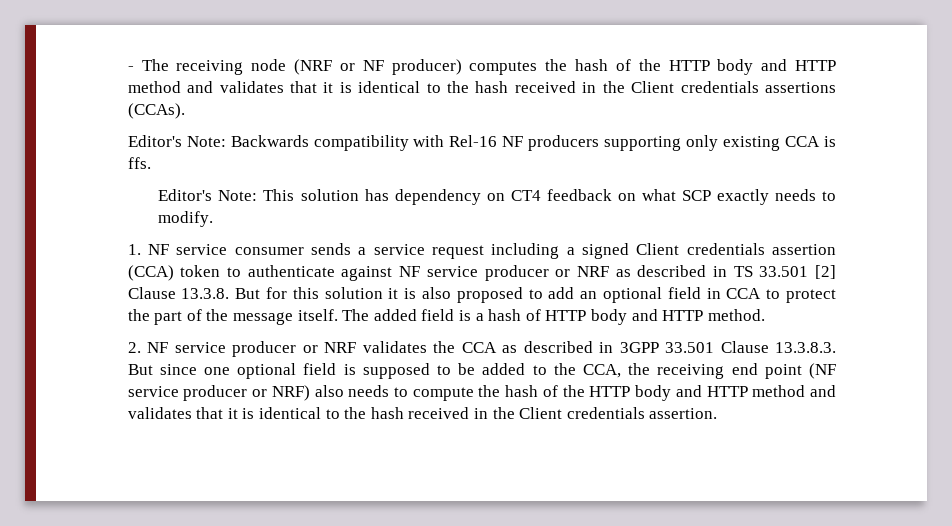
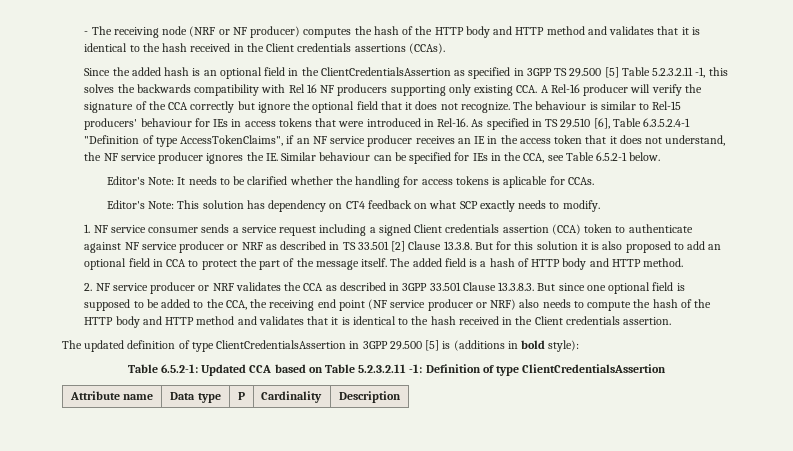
- Editor's Note: Backwards compatibility with Rel-16 NF producers supporting only existing CCA is ffs.
+ Since the added hash is an optional field in the ClientCredentialsAssertion as specified in 3GPP TS 29.500 [5] Table 5.2.3.2.11 -1, this solves the backwards compatibility with Rel 16 NF producers supporting only existing CCA. A Rel-16 producer will verify the signature of the CCA correctly but ignore the optional field that it does not recognize. The behaviour is similar to Rel-15 producers' behaviour for IEs in access tokens that were introduced in Rel-16. As specified in TS 29.510 [6], Table 6.3.5.2.4-1 "Definition of type AccessTokenClaims", if an NF service producer receives an IE in the access token that it does not understand, the NF service producer ignores the IE. Similar behaviour can be specified for IEs in the CCA, see Table 6.5.2-1 below.
+ Editor's Note: It needs to be clarified whether the handling for access tokens is aplicable for CCAs.
+ The updated definition of type ClientCredentialsAssertion in 3GPP 29.500 [5] is (additions in bold style):
+ Table 6.5.2-1: Updated CCA based on Table 5.2.3.2.11 -1: Definition of type ClientCredentialsAssertion
+ Attribute name | Data type | P | Cardinality | Description

